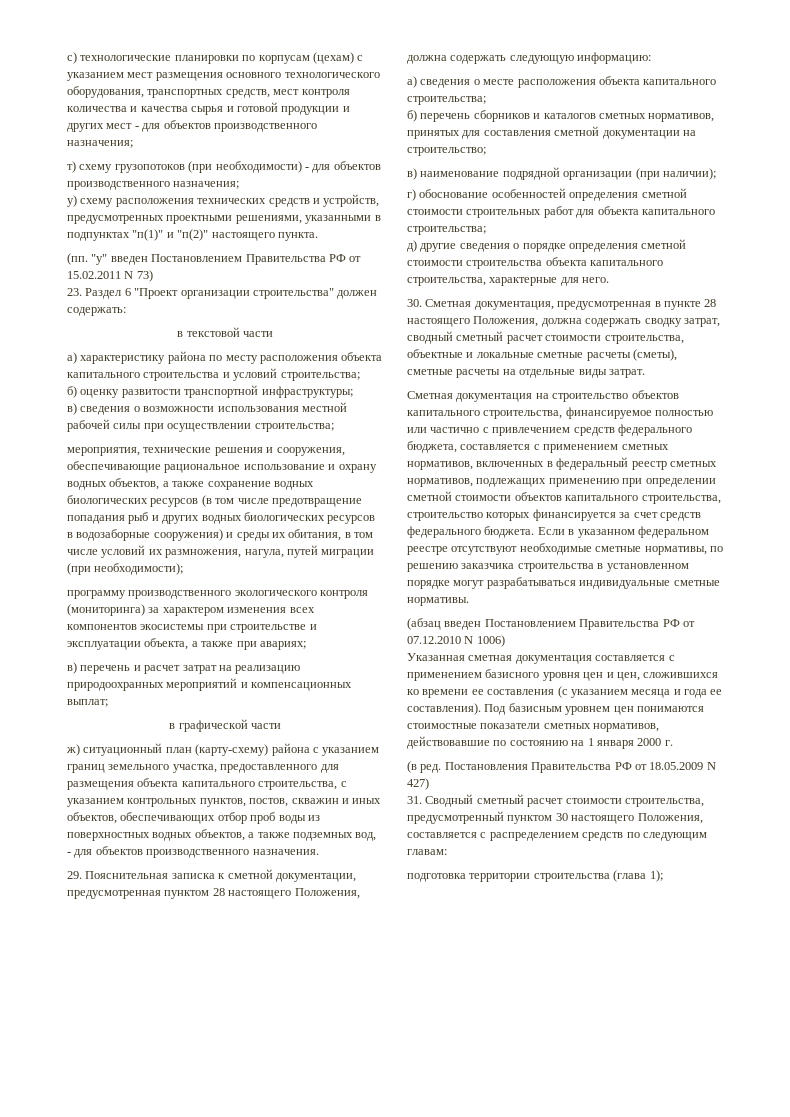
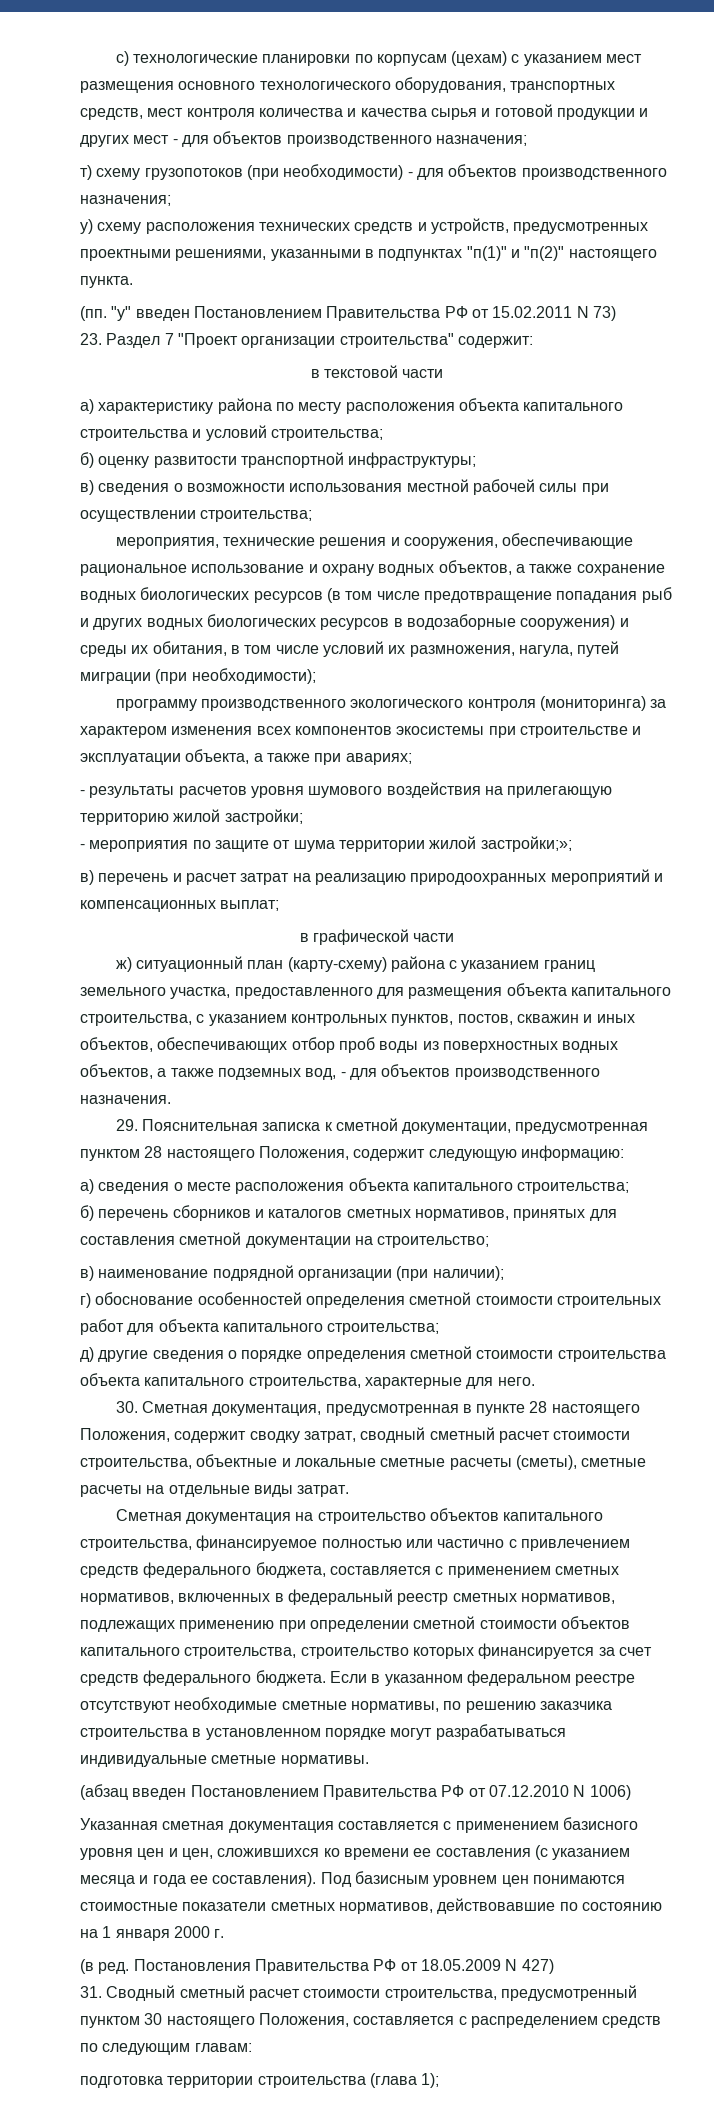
- 23. Раздел 6 "Проект организации строительства" должен содержать:
+ 23. Раздел 7 "Проект организации строительства" содержит:
+ - результаты расчетов уровня шумового воздействия на прилегающую территорию жилой застройки;
+ - мероприятия по защите от шума территории жилой застройки;»;
- 29. Пояснительная записка к сметной документации, предусмотренная пунктом 28 настоящего Положения, должна содержать следующую информацию:
+ 29. Пояснительная записка к сметной документации, предусмотренная пунктом 28 настоящего Положения, содержит следующую информацию:
- 30. Сметная документация, предусмотренная в пункте 28 настоящего Положения, должна содержать сводку затрат, сводный сметный расчет стоимости строительства, объектные и локальные сметные расчеты (сметы), сметные расчеты на отдельные виды затрат.
+ 30. Сметная документация, предусмотренная в пункте 28 настоящего Положения, содержит сводку затрат, сводный сметный расчет стоимости строительства, объектные и локальные сметные расчеты (сметы), сметные расчеты на отдельные виды затрат.

